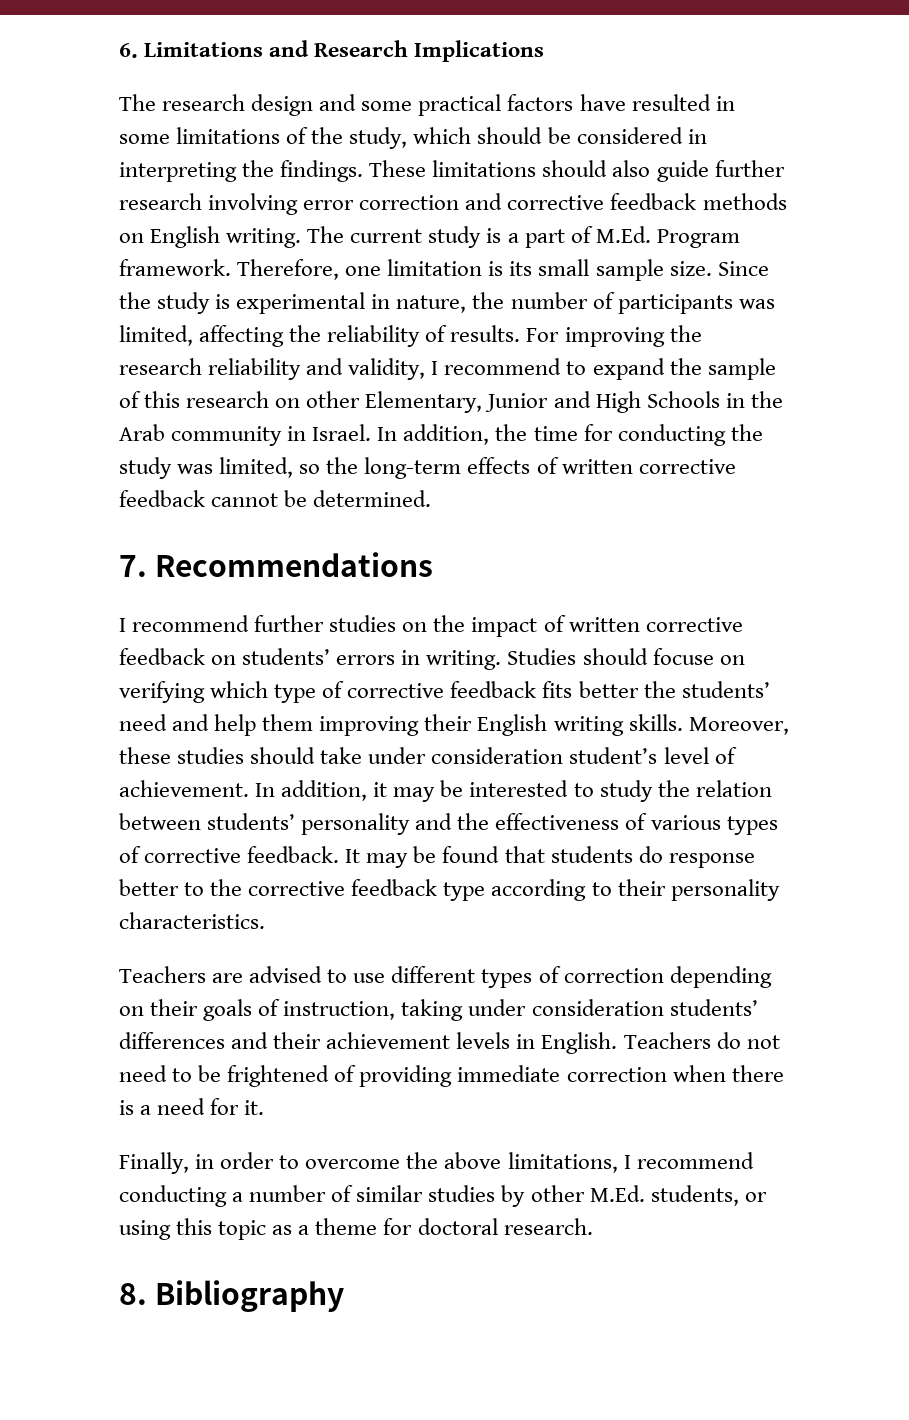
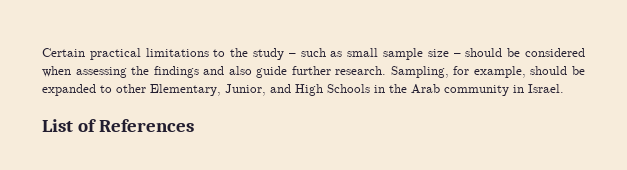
- 6. Limitations and Research Implications
- The research design and some practical factors have resulted in some limitations of the study, which should be considered in interpreting the findings. These limitations should also guide further research involving error correction and corrective feedback methods on English writing. The current study is a part of M.Ed. Program framework. Therefore, one limitation is its small sample size. Since the study is experimental in nature, the number of participants was limited, affecting the reliability of results. For improving the research reliability and validity, I recommend to expand the sample of this research on other Elementary, Junior and High Schools in the Arab community in Israel. In addition, the time for conducting the study was limited, so the long-term effects of written corrective feedback cannot be determined.
- 7. Recommendations
- I recommend further studies on the impact of written corrective feedback on students’ errors in writing. Studies should focuse on verifying which type of corrective feedback fits better the students’ need and help them improving their English writing skills. Moreover, these studies should take under consideration student’s level of achievement. In addition, it may be interested to study the relation between students’ personality and the effectiveness of various types of corrective feedback. It may be found that students do response better to the corrective feedback type according to their personality characteristics.
- Teachers are advised to use different types of correction depending on their goals of instruction, taking under consideration students’ differences and their achievement levels in English. Teachers do not need to be frightened of providing immediate correction when there is a need for it.
- Finally, in order to overcome the above limitations, I recommend conducting a number of similar studies by other M.Ed. students, or using this topic as a theme for doctoral research.
- 8. Bibliography
+ Certain practical limitations to the study – such as small sample size – should be considered when assessing the findings and also guide further research. Sampling, for example, should be expanded to other Elementary, Junior, and High Schools in the Arab community in Israel.
+ List of References

